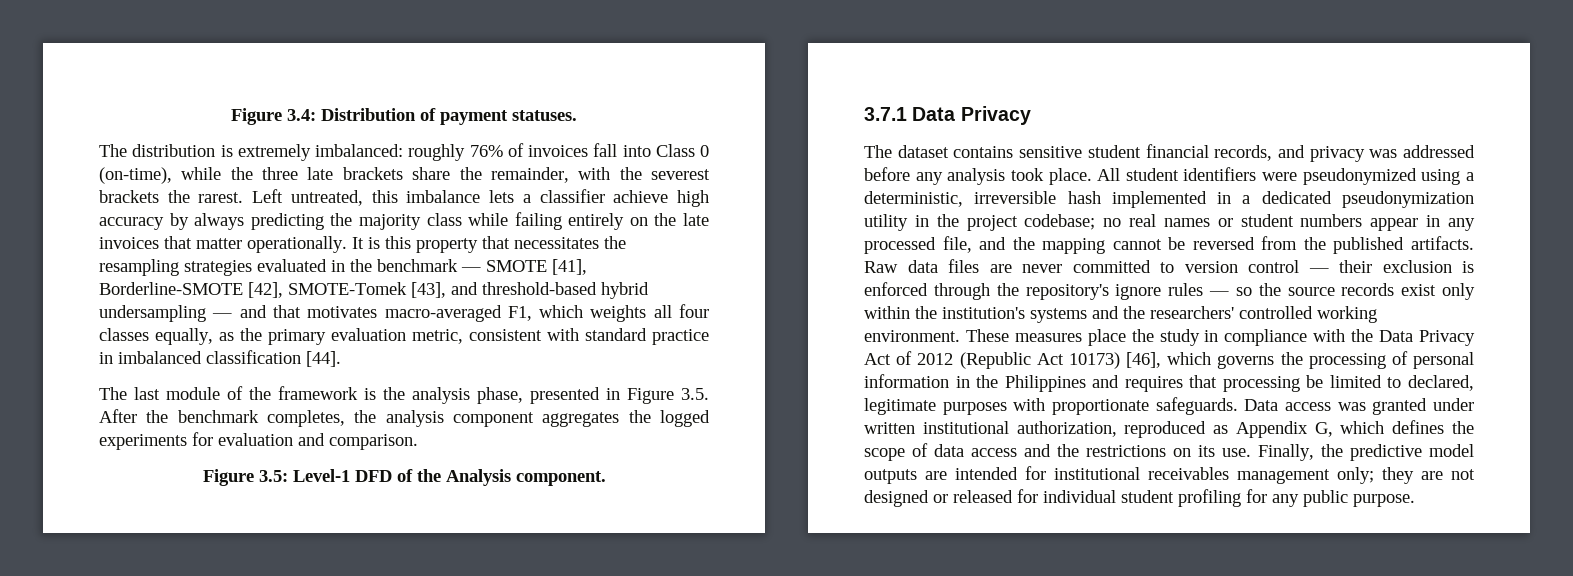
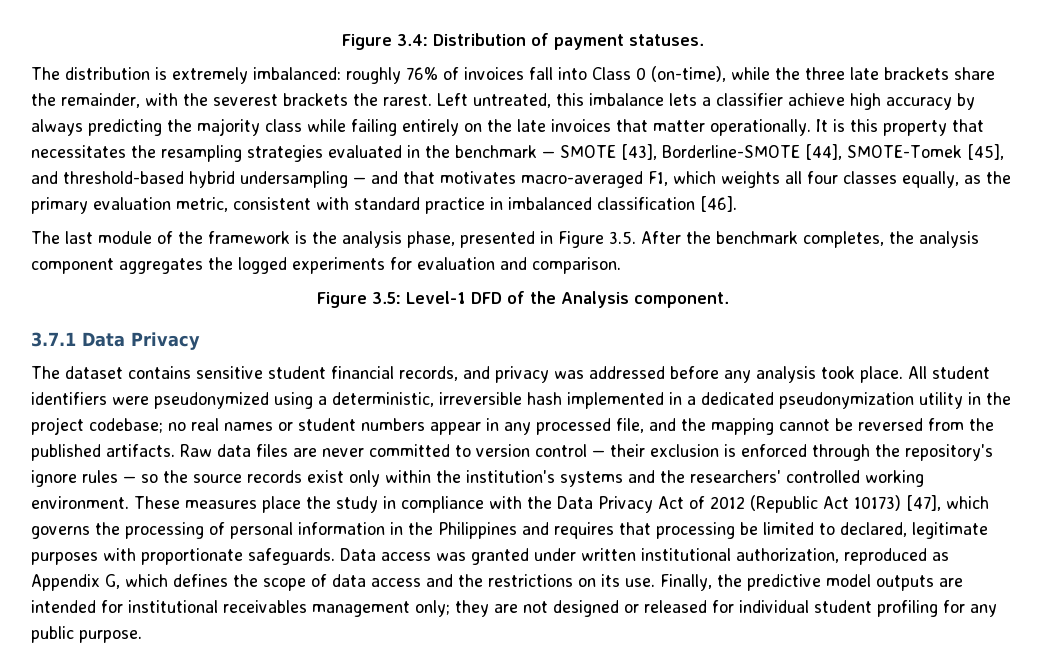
- It is this property that necessitates the resampling strategies evaluated in the benchmark — SMOTE [41], Borderline-SMOTE [42], SMOTE-Tomek [43], and threshold-based hybrid undersampling — and that motivates macro-averaged F1, which weights all four classes equally, as the primary evaluation metric, consistent with standard practice in imbalanced classification [44].
+ It is this property that necessitates the resampling strategies evaluated in the benchmark — SMOTE [43], Borderline-SMOTE [44], SMOTE-Tomek [45], and threshold-based hybrid undersampling — and that motivates macro-averaged F1, which weights all four classes equally, as the primary evaluation metric, consistent with standard practice in imbalanced classification [46].
- These measures place the study in compliance with the Data Privacy Act of 2012 (Republic Act 10173) [46], which governs the processing of personal information in the Philippines and requires that processing be limited to declared, legitimate purposes with proportionate safeguards.
+ These measures place the study in compliance with the Data Privacy Act of 2012 (Republic Act 10173) [47], which governs the processing of personal information in the Philippines and requires that processing be limited to declared, legitimate purposes with proportionate safeguards.

